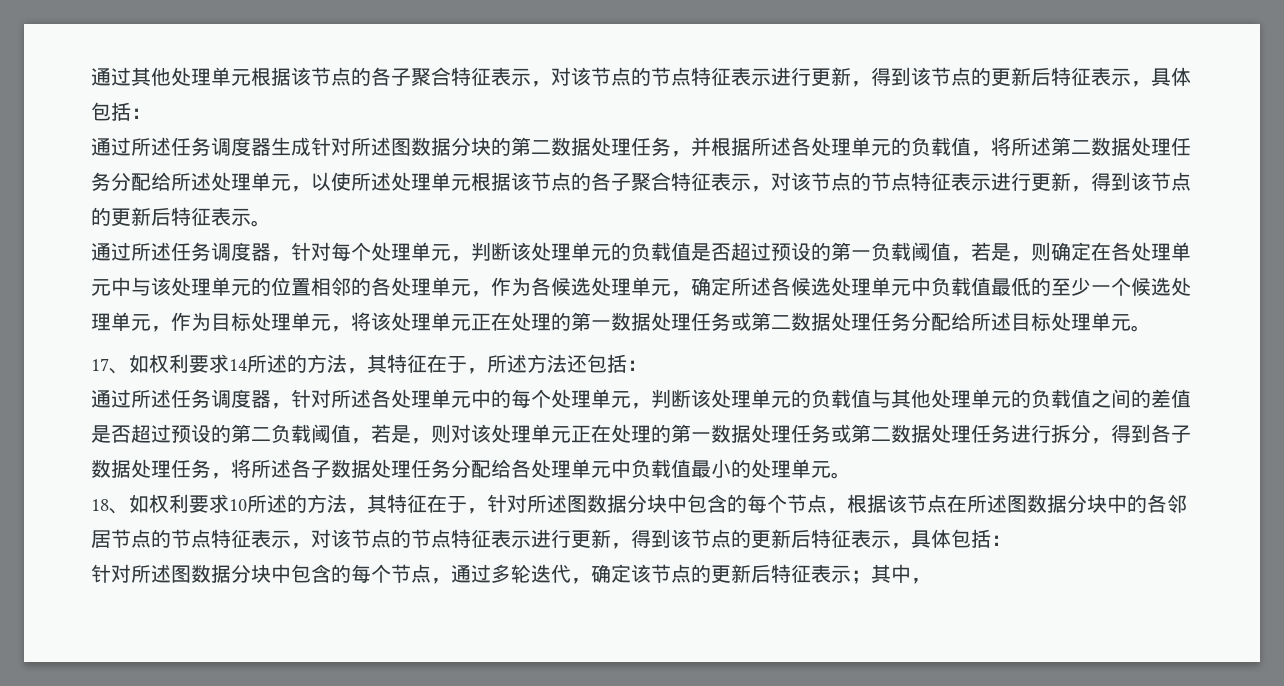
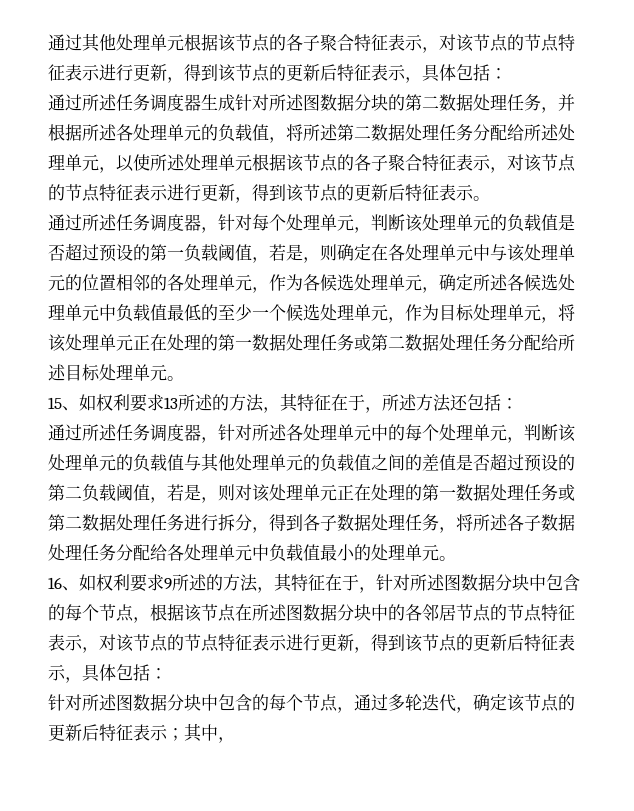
- 17、如权利要求14所述的方法，其特征在于，所述方法还包括：
+ 15、如权利要求13所述的方法，其特征在于，所述方法还包括：
- 18、如权利要求10所述的方法，其特征在于，针对所述图数据分块中包含的每个节点，根据该节点在所述图数据分块中的各邻居节点的节点特征表示，对该节点的节点特征表示进行更新，得到该节点的更新后特征表示，具体包括：
+ 16、如权利要求9所述的方法，其特征在于，针对所述图数据分块中包含的每个节点，根据该节点在所述图数据分块中的各邻居节点的节点特征表示，对该节点的节点特征表示进行更新，得到该节点的更新后特征表示，具体包括：

